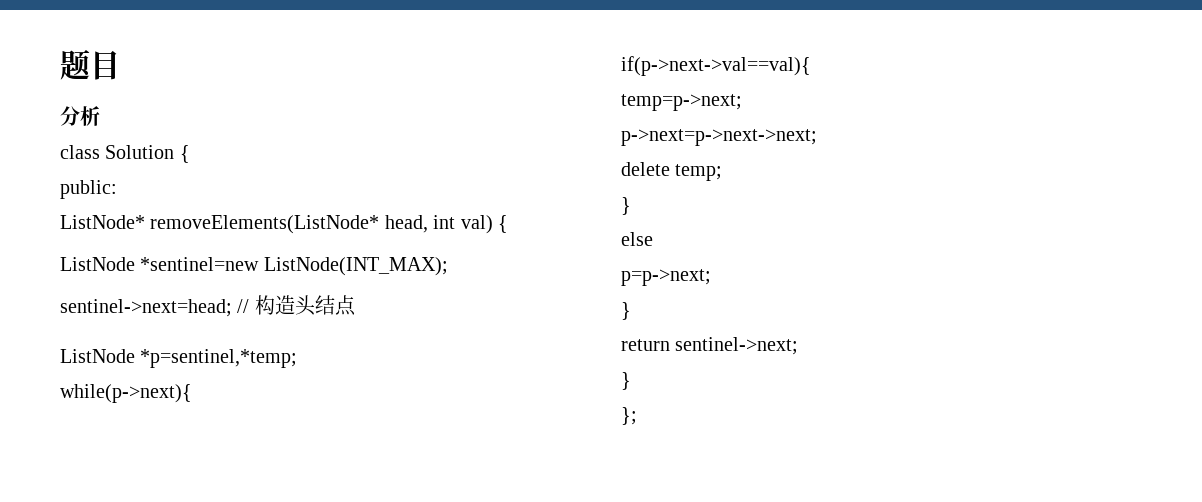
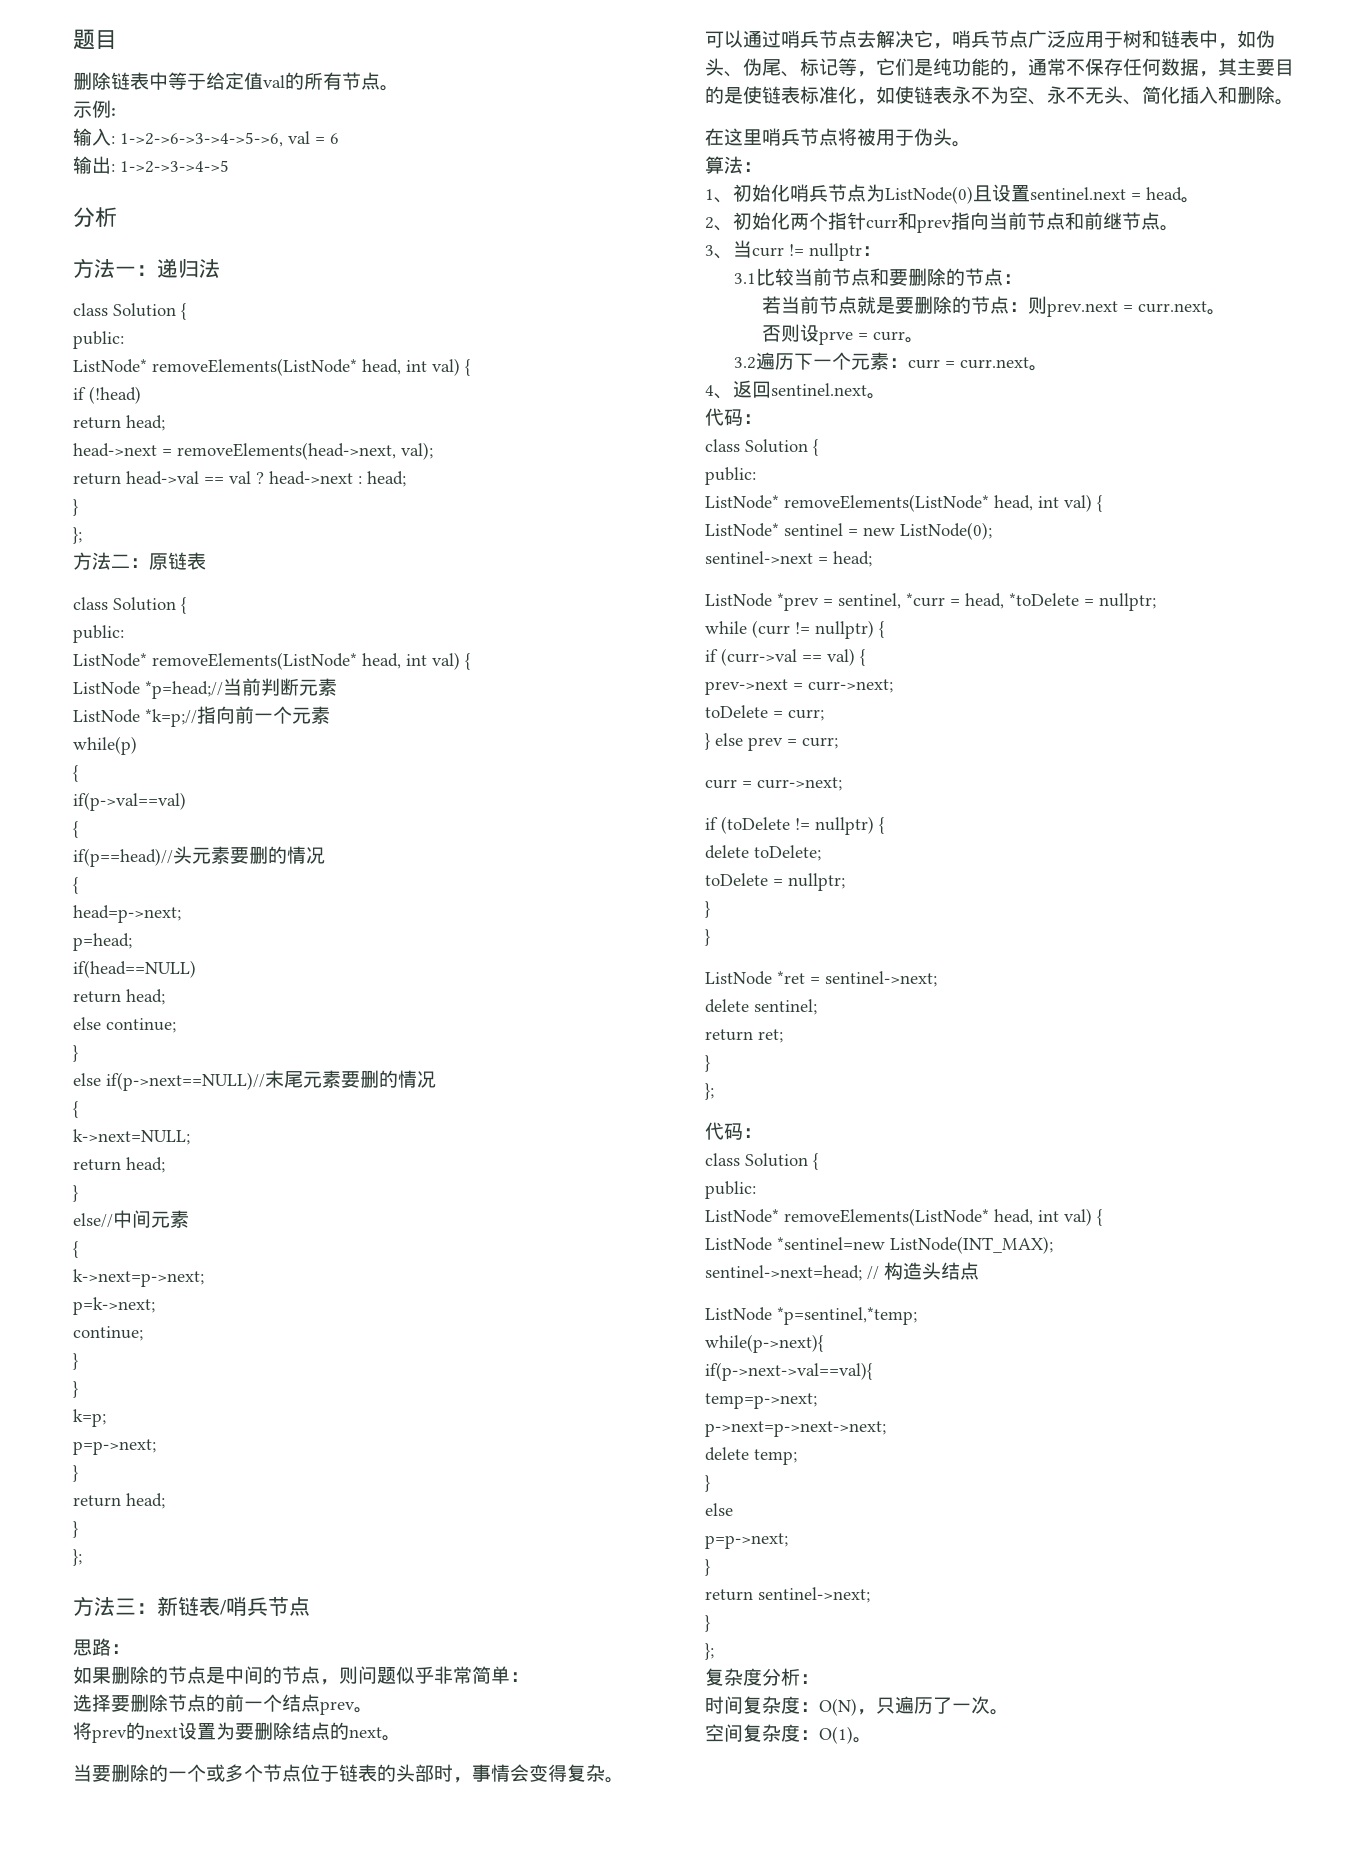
+ 删除链表中等于给定值val的所有节点。
+ 示例:
+ 输入: 1->2->6->3->4->5->6, val = 6
+ 输出: 1->2->3->4->5
  分析
+ 方法一：递归法
+ class Solution {
+ public:
+ ListNode* removeElements(ListNode* head, int val) {
+ if (!head)
+ return head;
+ head->next = removeElements(head->next, val);
+ return head->val == val ? head->next : head;
+ }
+ };
+ 方法二：原链表
+ class Solution {
+ public:
+ ListNode* removeElements(ListNode* head, int val) {
+ ListNode *p=head;//当前判断元素
+ ListNode *k=p;//指向前一个元素
+ while(p)
+ {
+ if(p->val==val)
+ {
+ if(p==head)//头元素要删的情况
+ {
+ head=p->next;
+ p=head;
+ if(head==NULL)
+ return head;
+ else continue;
+ }
+ else if(p->next==NULL)//末尾元素要删的情况
+ {
+ k->next=NULL;
+ return head;
+ }
+ else//中间元素
+ {
+ k->next=p->next;
+ p=k->next;
+ continue;
+ }
+ }
+ k=p;
+ p=p->next;
+ }
+ return head;
+ }
+ };
+ 方法三：新链表/哨兵节点
+ 思路：
+ 如果删除的节点是中间的节点，则问题似乎非常简单：
+ 选择要删除节点的前一个结点prev。
+ 将prev的next设置为要删除结点的next。
+ 当要删除的一个或多个节点位于链表的头部时，事情会变得复杂。
+ 可以通过哨兵节点去解决它，哨兵节点广泛应用于树和链表中，如伪头、伪尾、标记等，它们是纯功能的，通常不保存任何数据，其主要目的是使链表标准化，如使链表永不为空、永不无头、简化插入和删除。
+ 在这里哨兵节点将被用于伪头。
+ 算法：
+ 1、初始化哨兵节点为ListNode(0)且设置sentinel.next = head。
+ 2、初始化两个指针curr和prev指向当前节点和前继节点。
+ 3、当curr != nullptr：
+ 3.1比较当前节点和要删除的节点：
+ 若当前节点就是要删除的节点：则prev.next = curr.next。
+ 否则设prve = curr。
+ 3.2遍历下一个元素：curr = curr.next。
+ 4、返回sentinel.next。
+ 代码：
+ class Solution {
+ public:
+ ListNode* removeElements(ListNode* head, int val) {
+ ListNode* sentinel = new ListNode(0);
+ sentinel->next = head;
+ ListNode *prev = sentinel, *curr = head, *toDelete = nullptr;
+ while (curr != nullptr) {
+ if (curr->val == val) {
+ prev->next = curr->next;
+ toDelete = curr;
+ } else prev = curr;
+ curr = curr->next;
+ if (toDelete != nullptr) {
+ delete toDelete;
+ toDelete = nullptr;
+ }
+ }
+ ListNode *ret = sentinel->next;
+ delete sentinel;
+ return ret;
+ }
+ };
+ 代码：
+ 复杂度分析：
+ 时间复杂度：O(N)，只遍历了一次。
+ 空间复杂度：O(1)。

